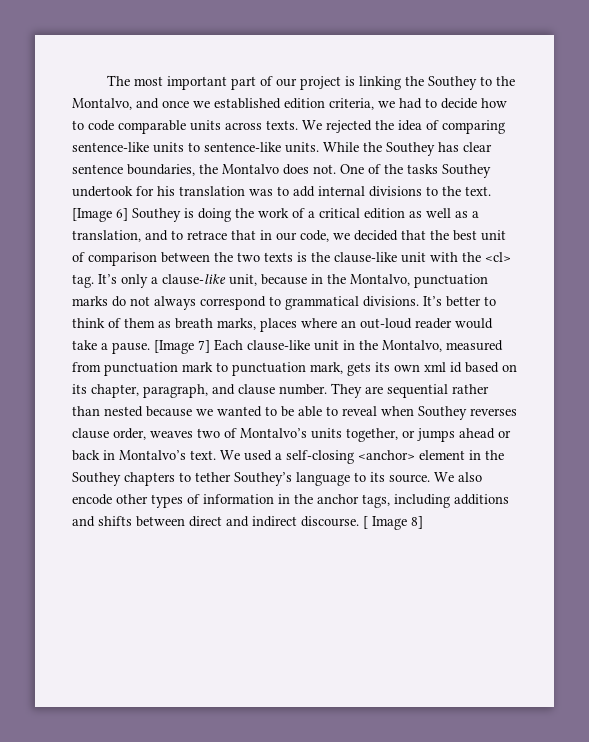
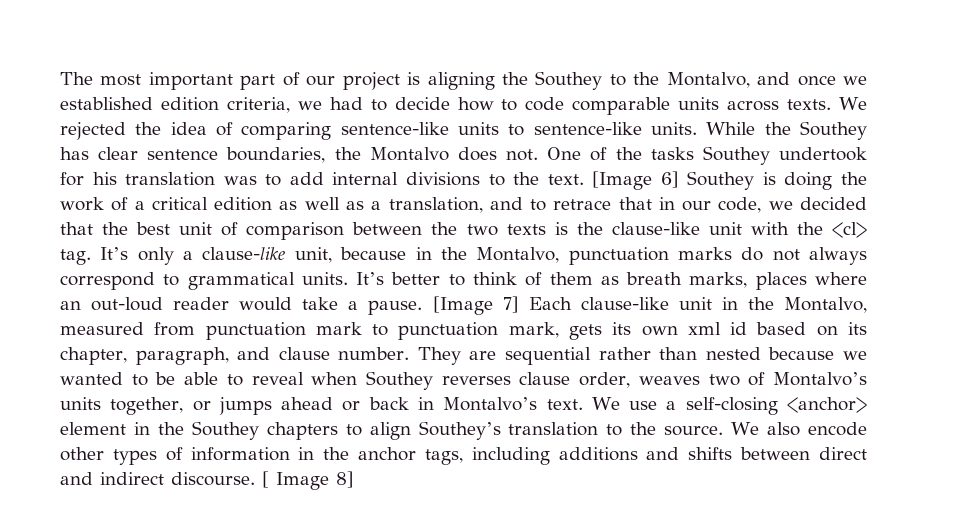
- The most important part of our project is linking the Southey to the Montalvo, and once we established edition criteria, we had to decide how to code comparable units across texts.
+ The most important part of our project is aligning the Southey to the Montalvo, and once we established edition criteria, we had to decide how to code comparable units across texts.
- It’s only a clause-like unit, because in the Montalvo, punctuation marks do not always correspond to grammatical divisions.
+ It’s only a clause-like unit, because in the Montalvo, punctuation marks do not always correspond to grammatical units.
- We used a self-closing <anchor> element in the Southey chapters to tether Southey’s language to its source.
+ We use a self-closing <anchor> element in the Southey chapters to align Southey’s translation to the source.

